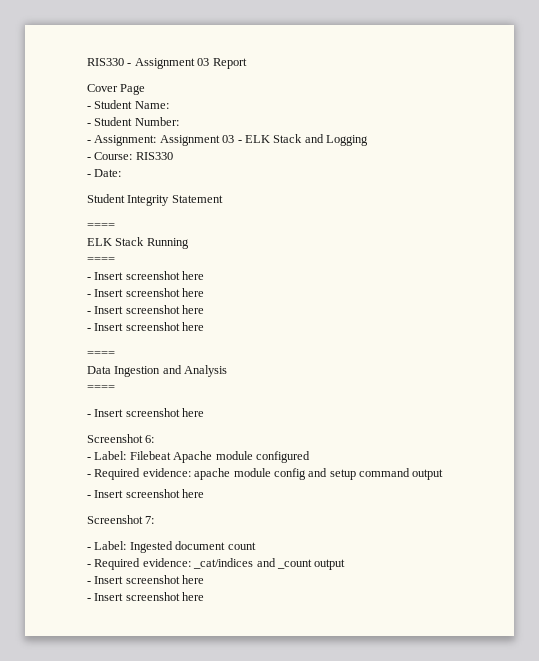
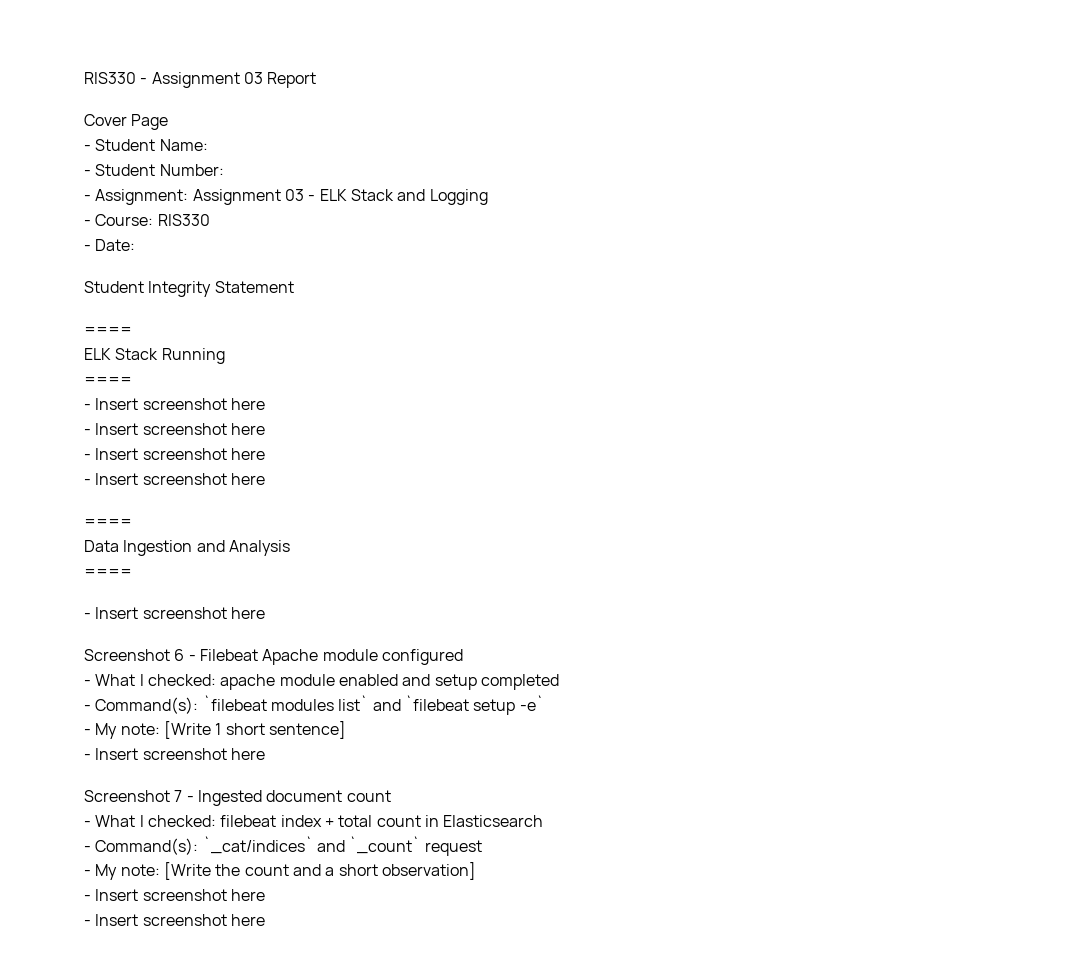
- Screenshot 6:
- - Label: Filebeat Apache module configured
+ Screenshot 6 - Filebeat Apache module configured
- - Required evidence: apache module config and setup command output
+ - What I checked: apache module enabled and setup completed
+ - Command(s): `filebeat modules list` and `filebeat setup -e`
+ - My note: [Write 1 short sentence]
  - Insert screenshot here
- Screenshot 7:
- - Label: Ingested document count
+ Screenshot 7 - Ingested document count
- - Required evidence: _cat/indices and _count output
+ - What I checked: filebeat index + total count in Elasticsearch
+ - Command(s): `_cat/indices` and `_count` request
+ - My note: [Write the count and a short observation]

